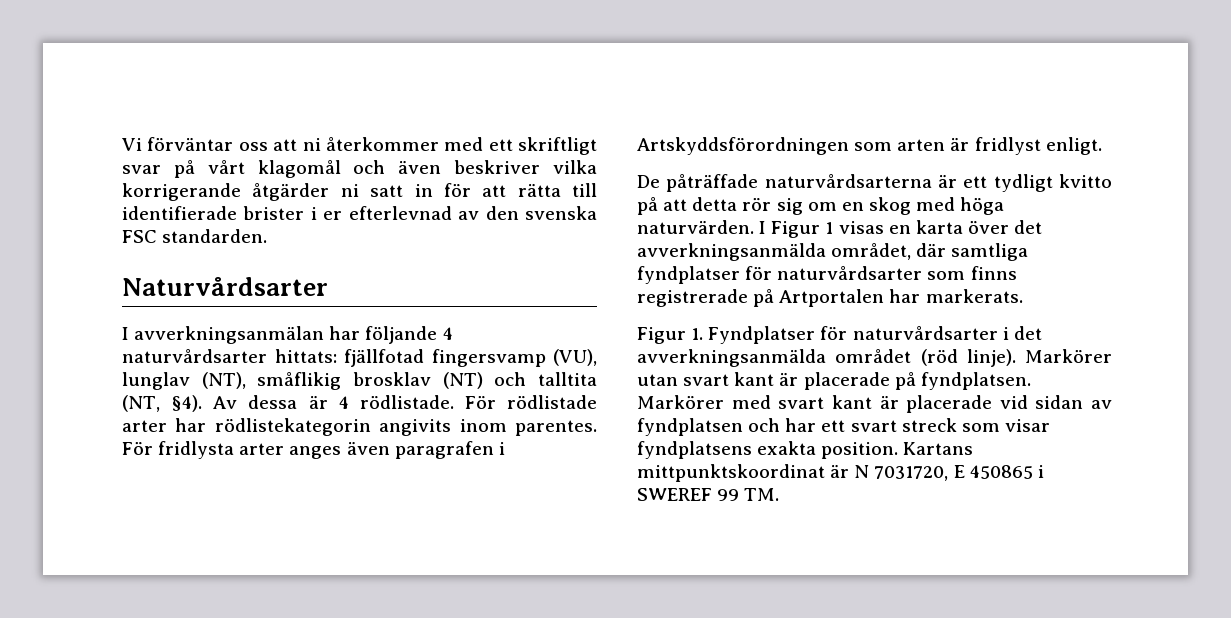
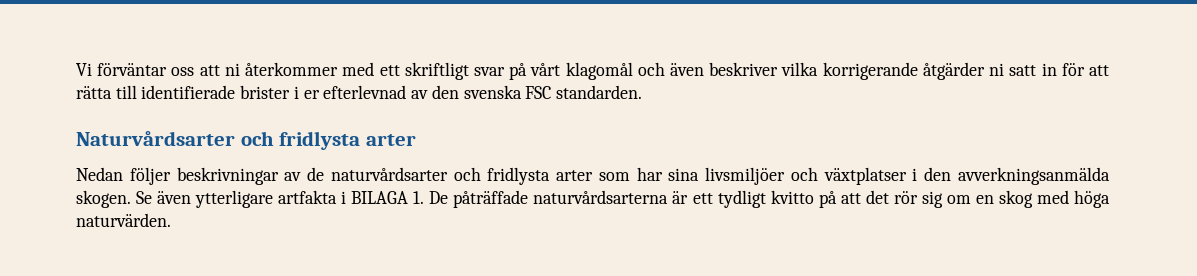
- Naturvårdsarter
- I avverkningsanmälan har följande 4 naturvårdsarter hittats: fjällfotad fingersvamp (VU), lunglav (NT), småflikig brosklav (NT) och talltita (NT, §4). Av dessa är 4 rödlistade. För rödlistade arter har rödlistekategorin angivits inom parentes. För fridlysta arter anges även paragrafen i Artskyddsförordningen som arten är fridlyst enligt.
- De påträffade naturvårdsarterna är ett tydligt kvitto på att detta rör sig om en skog med höga naturvärden. I Figur 1 visas en karta över det avverkningsanmälda området, där samtliga fyndplatser för naturvårdsarter som finns registrerade på Artportalen har markerats.
- Figur 1. Fyndplatser för naturvårdsarter i det avverkningsanmälda området (röd linje). Markörer utan svart kant är placerade på fyndplatsen. Markörer med svart kant är placerade vid sidan av fyndplatsen och har ett svart streck som visar fyndplatsens exakta position. Kartans mittpunktskoordinat är N 7031720, E 450865 i SWEREF 99 TM.
+ Naturvårdsarter och fridlysta arter
+ Nedan följer beskrivningar av de naturvårdsarter och fridlysta arter som har sina livsmiljöer och växtplatser i den avverkningsanmälda skogen. Se även ytterligare artfakta i BILAGA 1. De påträffade naturvårdsarterna är ett tydligt kvitto på att det rör sig om en skog med höga naturvärden.

